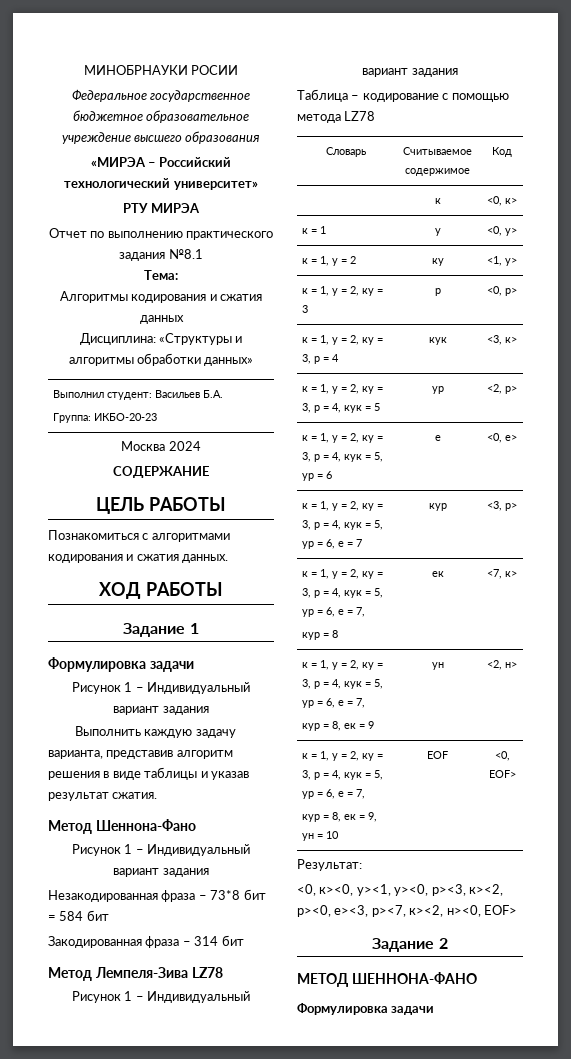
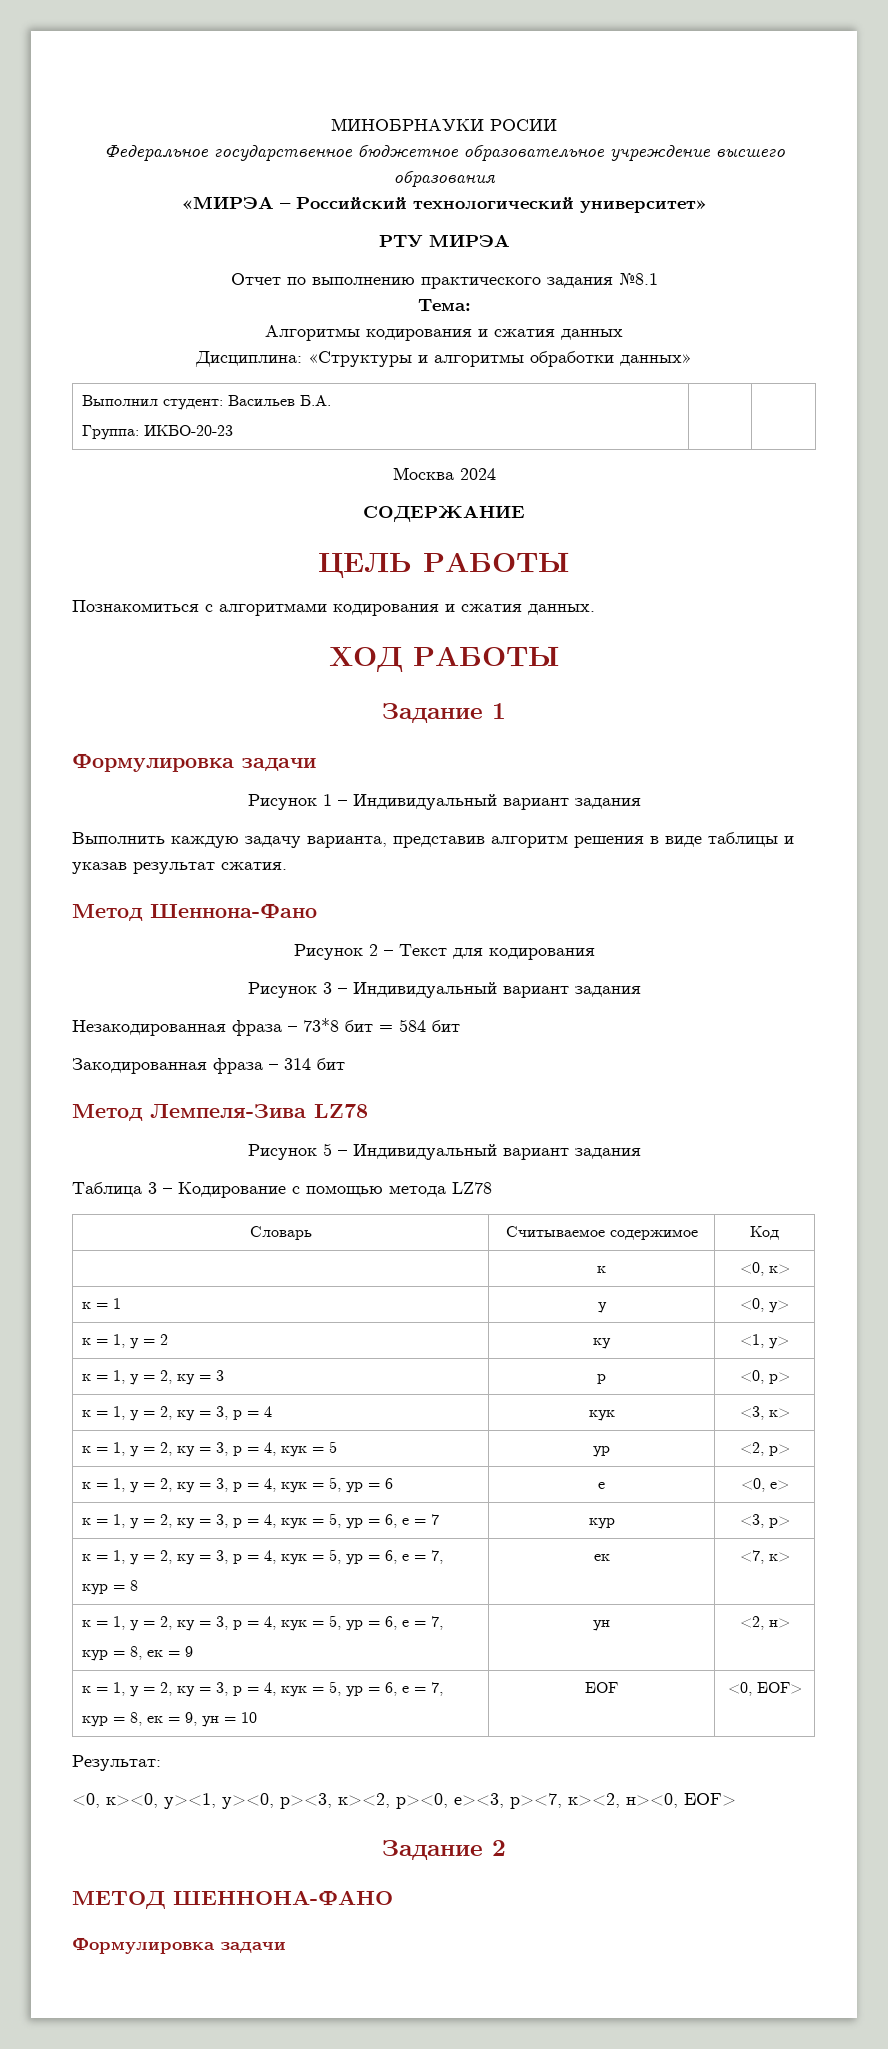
  Метод Шеннона-Фано
- Рисунок 1 – Индивидуальный вариант задания
+ Рисунок 2 – Текст для кодирования
+ Рисунок 3 – Индивидуальный вариант задания
  Метод Лемпеля-Зива LZ78
- Рисунок 1 – Индивидуальный вариант задания
+ Рисунок 5 – Индивидуальный вариант задания
- Таблица – кодирование с помощью метода LZ78
+ Таблица 3 – Кодирование с помощью метода LZ78

